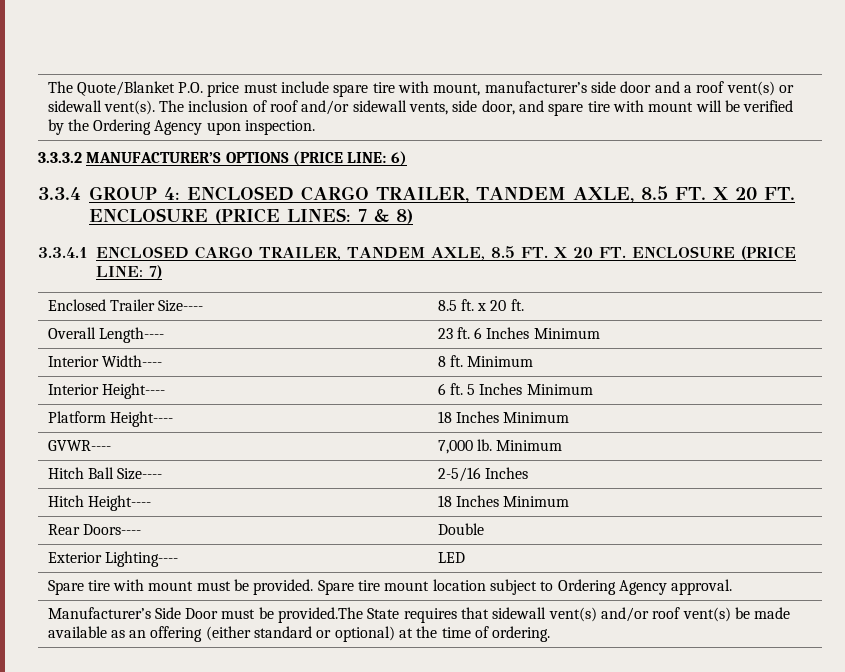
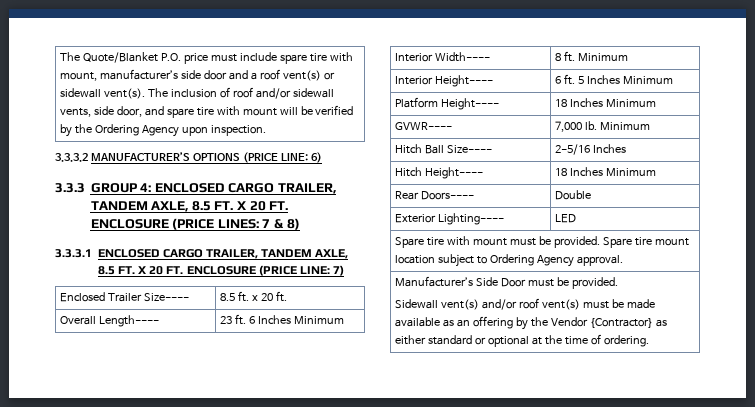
- 3.3.4 GROUP 4: ENCLOSED CARGO TRAILER, TANDEM AXLE, 8.5 FT. X 20 FT. ENCLOSURE (PRICE LINES: 7 & 8)
+ 3.3.3 GROUP 4: ENCLOSED CARGO TRAILER, TANDEM AXLE, 8.5 FT. X 20 FT. ENCLOSURE (PRICE LINES: 7 & 8)
- 3.3.4.1 ENCLOSED CARGO TRAILER, TANDEM AXLE, 8.5 FT. X 20 FT. ENCLOSURE (PRICE LINE: 7)
+ 3.3.3.1 ENCLOSED CARGO TRAILER, TANDEM AXLE, 8.5 FT. X 20 FT. ENCLOSURE (PRICE LINE: 7)
- Manufacturer’s Side Door must be provided.The State requires that sidewall vent(s) and/or roof vent(s) be made available as an offering (either standard or optional) at the time of ordering.
+ Manufacturer’s Side Door must be provided.
+ Sidewall vent(s) and/or roof vent(s) must be made available as an offering by the Vendor {Contractor} as either standard or optional at the time of ordering.

